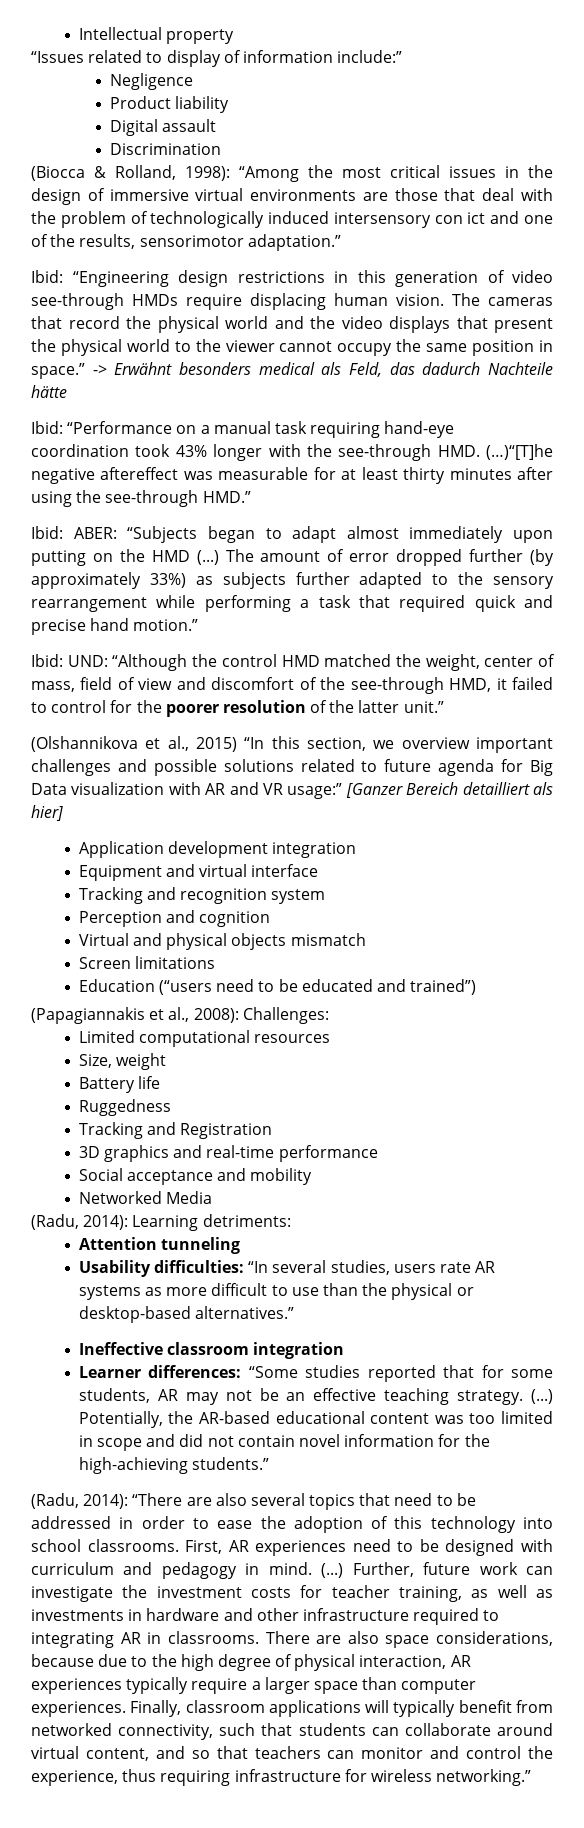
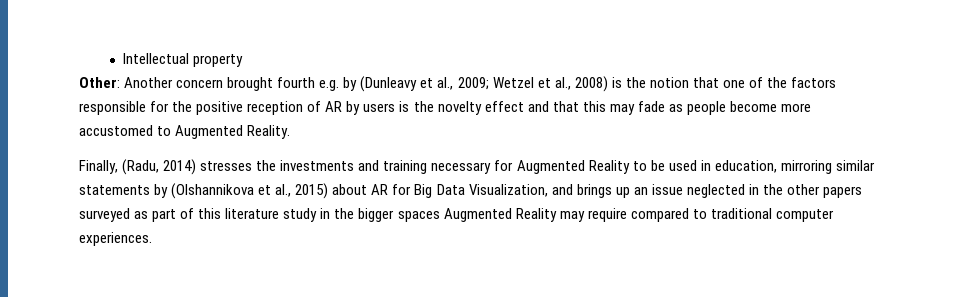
- “Issues related to display of information include:”
- Negligence
- Product liability
- Digital assault
- Discrimination
- (Biocca & Rolland, 1998): “Among the most critical issues in the design of immersive virtual environments are those that deal with the problem of technologically induced intersensory con ict and one of the results, sensorimotor adaptation.”
- Ibid: “Engineering design restrictions in this generation of video see-through HMDs require displacing human vision. The cameras that record the physical world and the video displays that present the physical world to the viewer cannot occupy the same position in space.” -> Erwähnt besonders medical als Feld, das dadurch Nachteile hätte
- Ibid: “Performance on a manual task requiring hand-eye coordination took 43% longer with the see-through HMD. (…)“[T]he negative aftereffect was measurable for at least thirty minutes after using the see-through HMD.”
- Ibid: ABER: “Subjects began to adapt almost immediately upon putting on the HMD (...) The amount of error dropped further (by approximately 33%) as subjects further adapted to the sensory rearrangement while performing a task that required quick and precise hand motion.”
- Ibid: UND: “Although the control HMD matched the weight, center of mass, field of view and discomfort of the see-through HMD, it failed to control for the poorer resolution of the latter unit.”
- (Olshannikova et al., 2015) “In this section, we overview important challenges and possible solutions related to future agenda for Big Data visualization with AR and VR usage:” [Ganzer Bereich detailliert als hier]
- Application development integration
- Equipment and virtual interface
- Tracking and recognition system
- Perception and cognition
- Virtual and physical objects mismatch
- Screen limitations
- Education (“users need to be educated and trained”)
- (Papagiannakis et al., 2008): Challenges:
- Limited computational resources
- Size, weight
- Battery life
- Ruggedness
- Tracking and Registration
- 3D graphics and real-time performance
- Social acceptance and mobility
- Networked Media
- (Radu, 2014): Learning detriments:
- Attention tunneling
- Usability difficulties: “In several studies, users rate AR systems as more difficult to use than the physical or desktop-based alternatives.”
- Ineffective classroom integration
- Learner differences: “Some studies reported that for some students, AR may not be an effective teaching strategy. (...) Potentially, the AR-based educational content was too limited in scope and did not contain novel information for the high-achieving students.”
- (Radu, 2014): “There are also several topics that need to be addressed in order to ease the adoption of this technology into school classrooms. First, AR experiences need to be designed with curriculum and pedagogy in mind. (...) Further, future work can investigate the investment costs for teacher training, as well as investments in hardware and other infrastructure required to integrating AR in classrooms. There are also space considerations, because due to the high degree of physical interaction, AR experiences typically require a larger space than computer experiences. Finally, classroom applications will typically benefit from networked connectivity, such that students can collaborate around virtual content, and so that teachers can monitor and control the experience, thus requiring infrastructure for wireless networking.”
+ Other: Another concern brought fourth e.g. by (Dunleavy et al., 2009; Wetzel et al., 2008) is the notion that one of the factors responsible for the positive reception of AR by users is the novelty effect and that this may fade as people become more accustomed to Augmented Reality.
+ Finally, (Radu, 2014) stresses the investments and training necessary for Augmented Reality to be used in education, mirroring similar statements by (Olshannikova et al., 2015) about AR for Big Data Visualization, and brings up an issue neglected in the other papers surveyed as part of this literature study in the bigger spaces Augmented Reality may require compared to traditional computer experiences.

